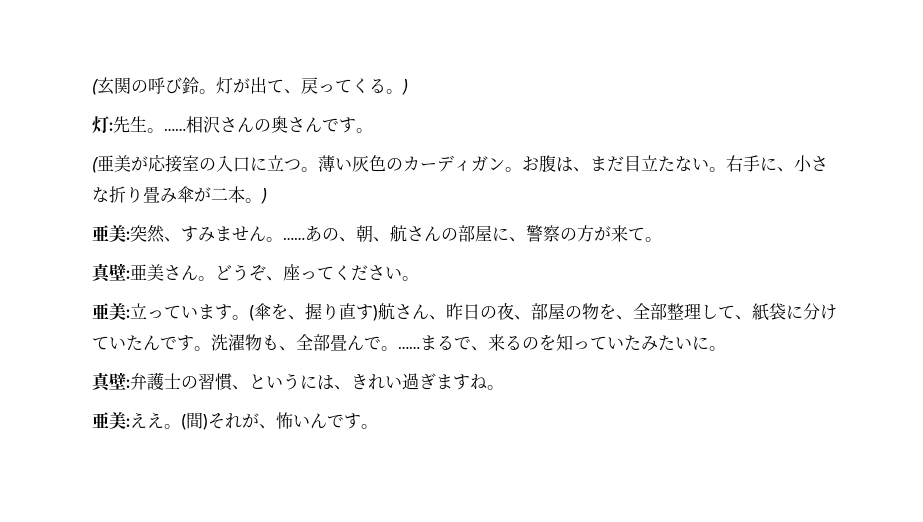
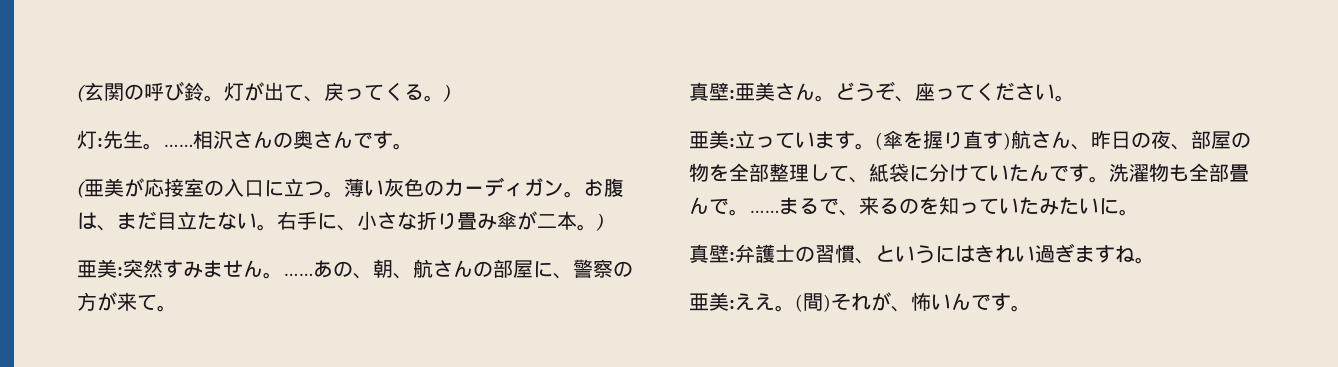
- 亜美:突然、すみません。
+ 亜美:突然すみません。
- (傘を、握り直す)航さん、昨日の夜、部屋の物を、全部整理して、紙袋に分けていたんです。
+ (傘を握り直す)航さん、昨日の夜、部屋の物を全部整理して、紙袋に分けていたんです。
- 洗濯物も、全部畳んで。
+ 洗濯物も全部畳んで。
- 真壁:弁護士の習慣、というには、きれい過ぎますね。
+ 真壁:弁護士の習慣、というにはきれい過ぎますね。

